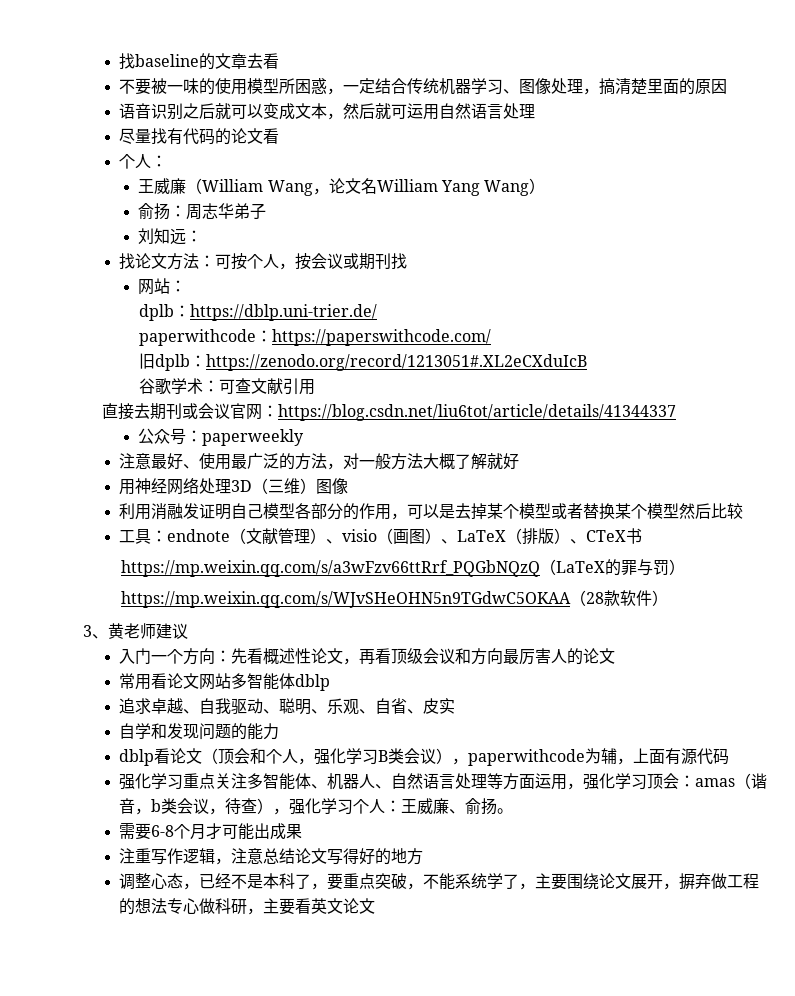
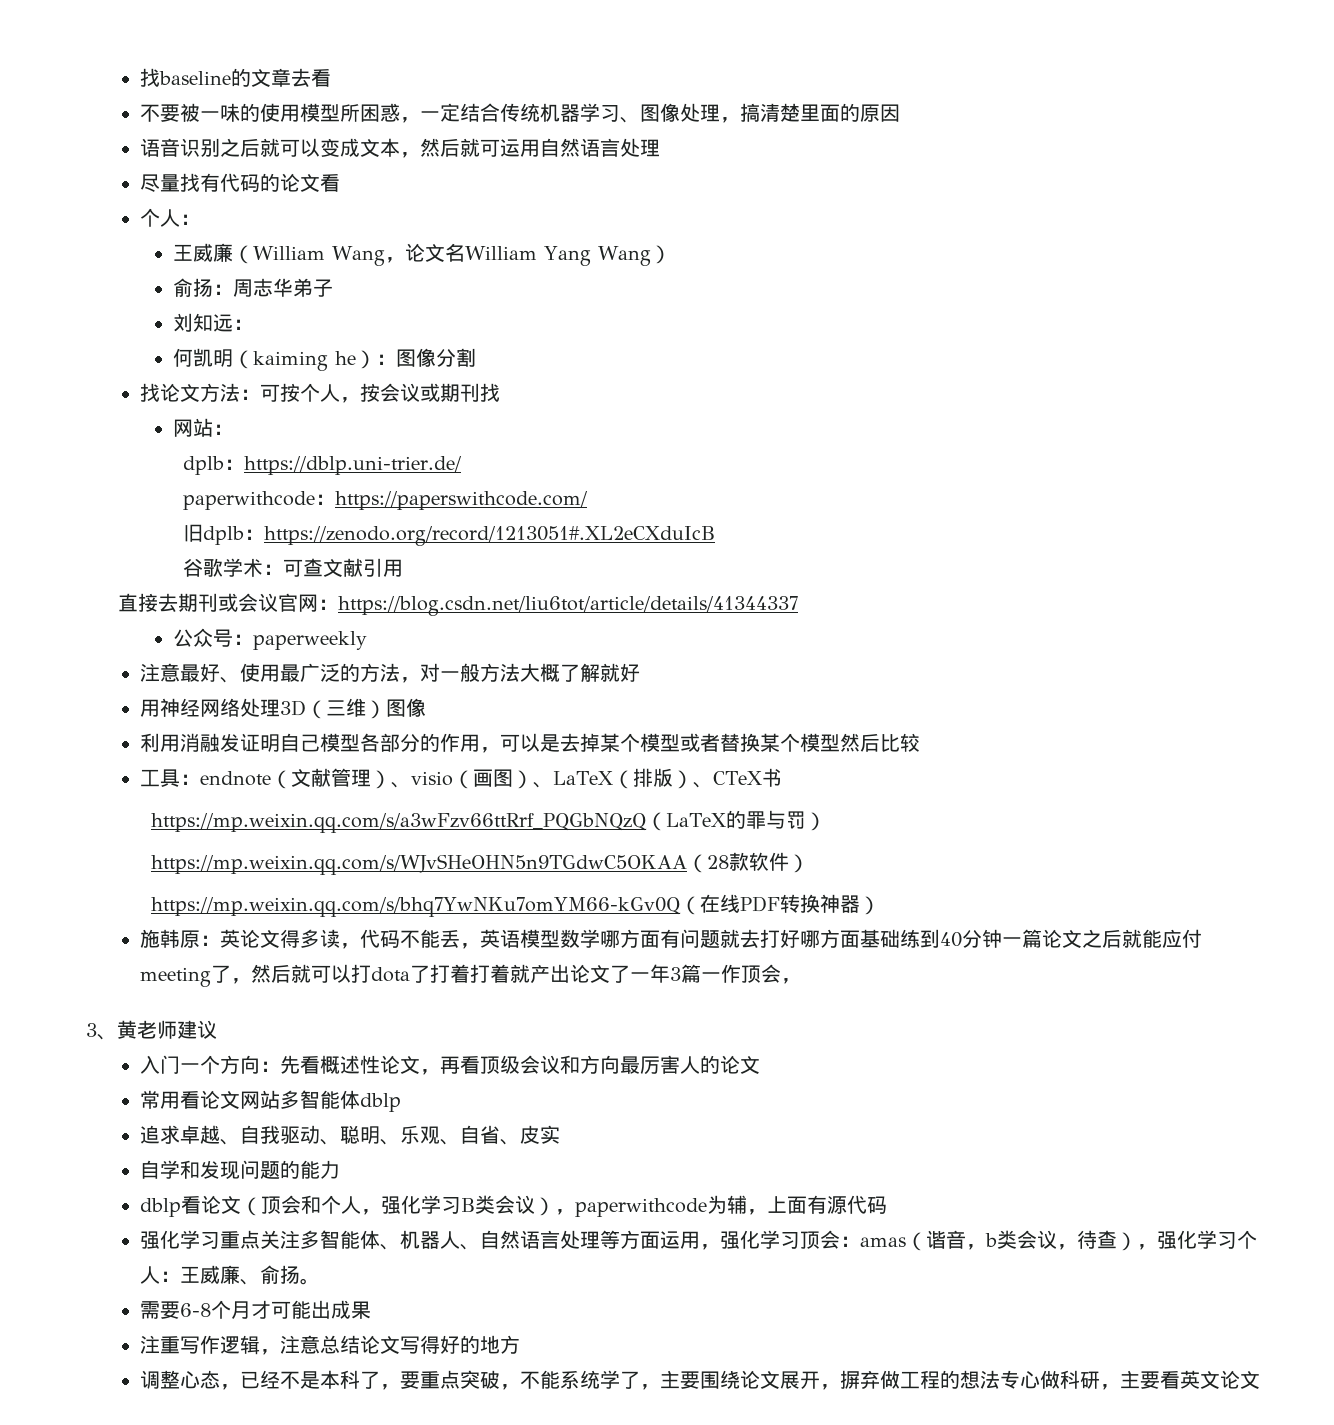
+ 何凯明（kaiming he）：图像分割
+ https://mp.weixin.qq.com/s/bhq7YwNKu7omYM66-kGv0Q（在线PDF转换神器）
+ 施韩原：英论文得多读，代码不能丢，英语模型数学哪方面有问题就去打好哪方面基础练到40分钟一篇论文之后就能应付meeting了，然后就可以打dota了打着打着就产出论文了一年3篇一作顶会，

